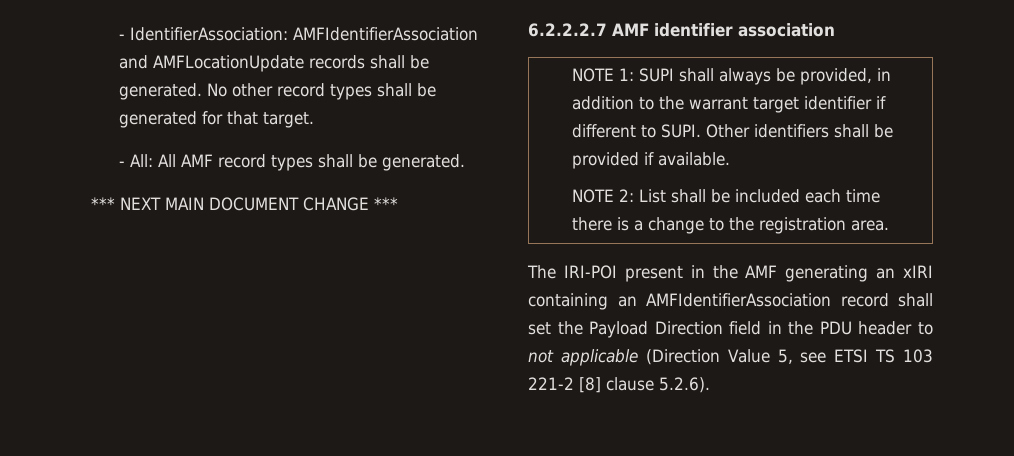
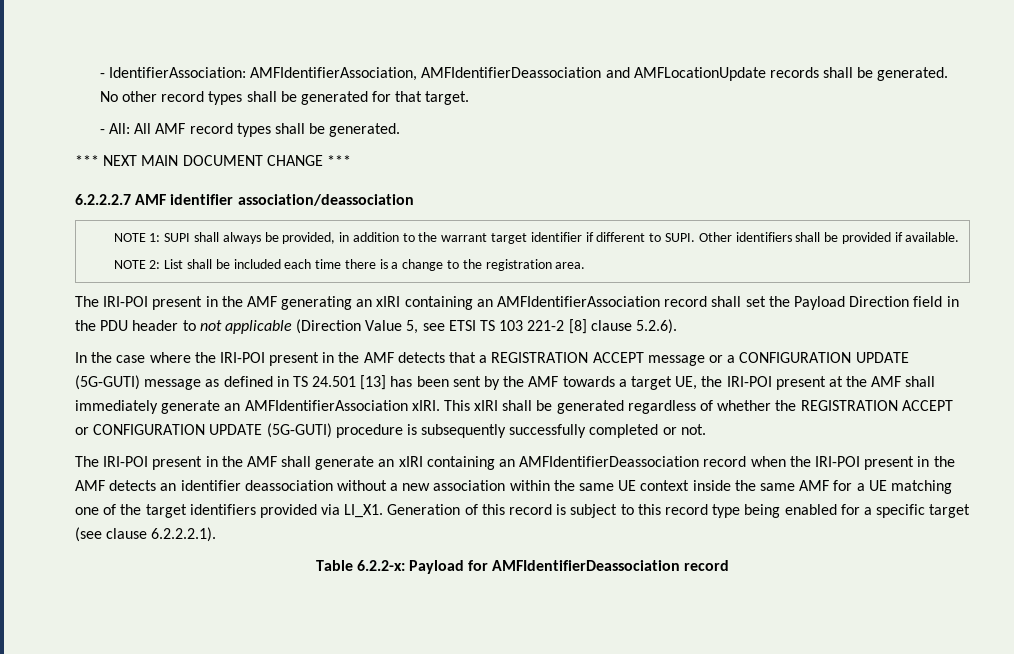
- - IdentifierAssociation: AMFIdentifierAssociation and AMFLocationUpdate records shall be generated.
+ - IdentifierAssociation: AMFIdentifierAssociation, AMFIdentifierDeassociation and AMFLocationUpdate records shall be generated.
- 6.2.2.2.7 AMF identifier association
+ 6.2.2.2.7 AMF identifier association/deassociation
+ In the case where the IRI-POI present in the AMF detects that a REGISTRATION ACCEPT message or a CONFIGURATION UPDATE (5G-GUTI) message as defined in TS 24.501 [13] has been sent by the AMF towards a target UE, the IRI-POI present at the AMF shall immediately generate an AMFIdentifierAssociation xIRI. This xIRI shall be generated regardless of whether the REGISTRATION ACCEPT or CONFIGURATION UPDATE (5G-GUTI) procedure is subsequently successfully completed or not.
+ The IRI-POI present in the AMF shall generate an xIRI containing an AMFIdentifierDeassociation record when the IRI-POI present in the AMF detects an identifier deassociation without a new association within the same UE context inside the same AMF for a UE matching one of the target identifiers provided via LI_X1. Generation of this record is subject to this record type being enabled for a specific target (see clause 6.2.2.2.1).
+ Table 6.2.2-x: Payload for AMFIdentifierDeassociation record

